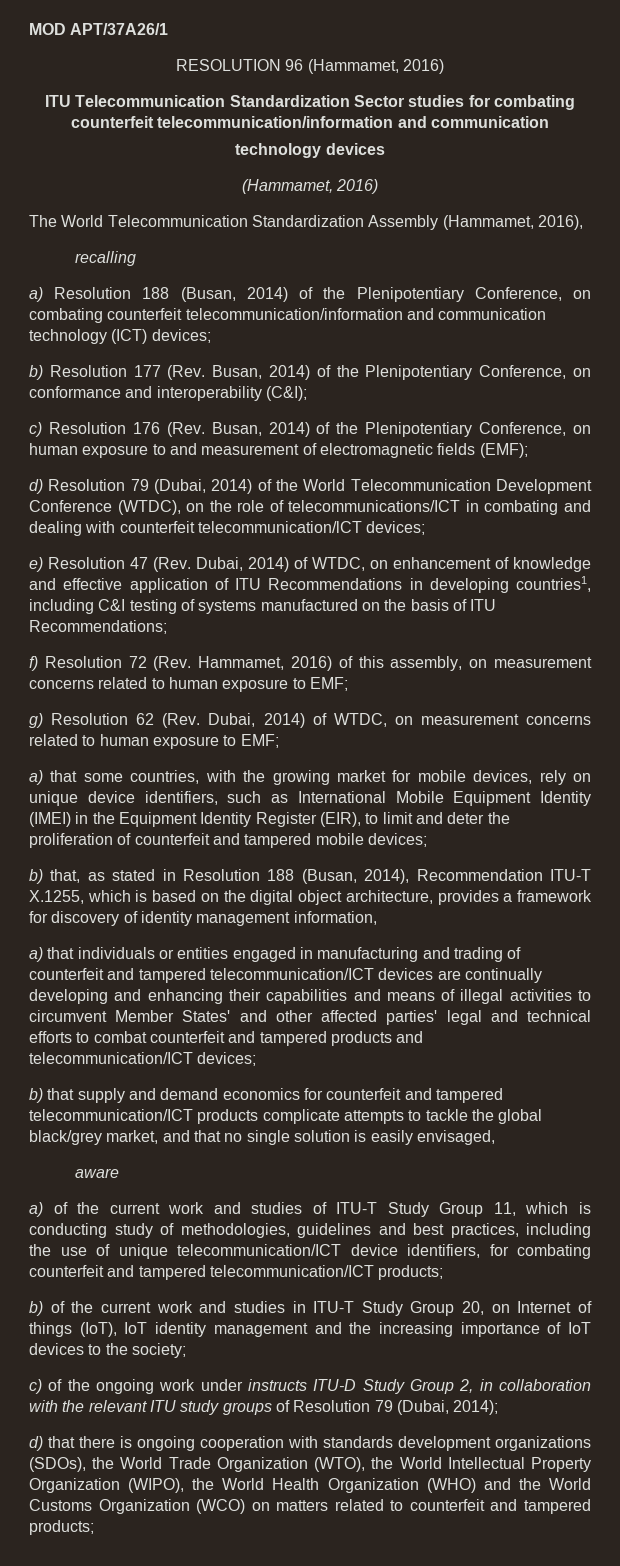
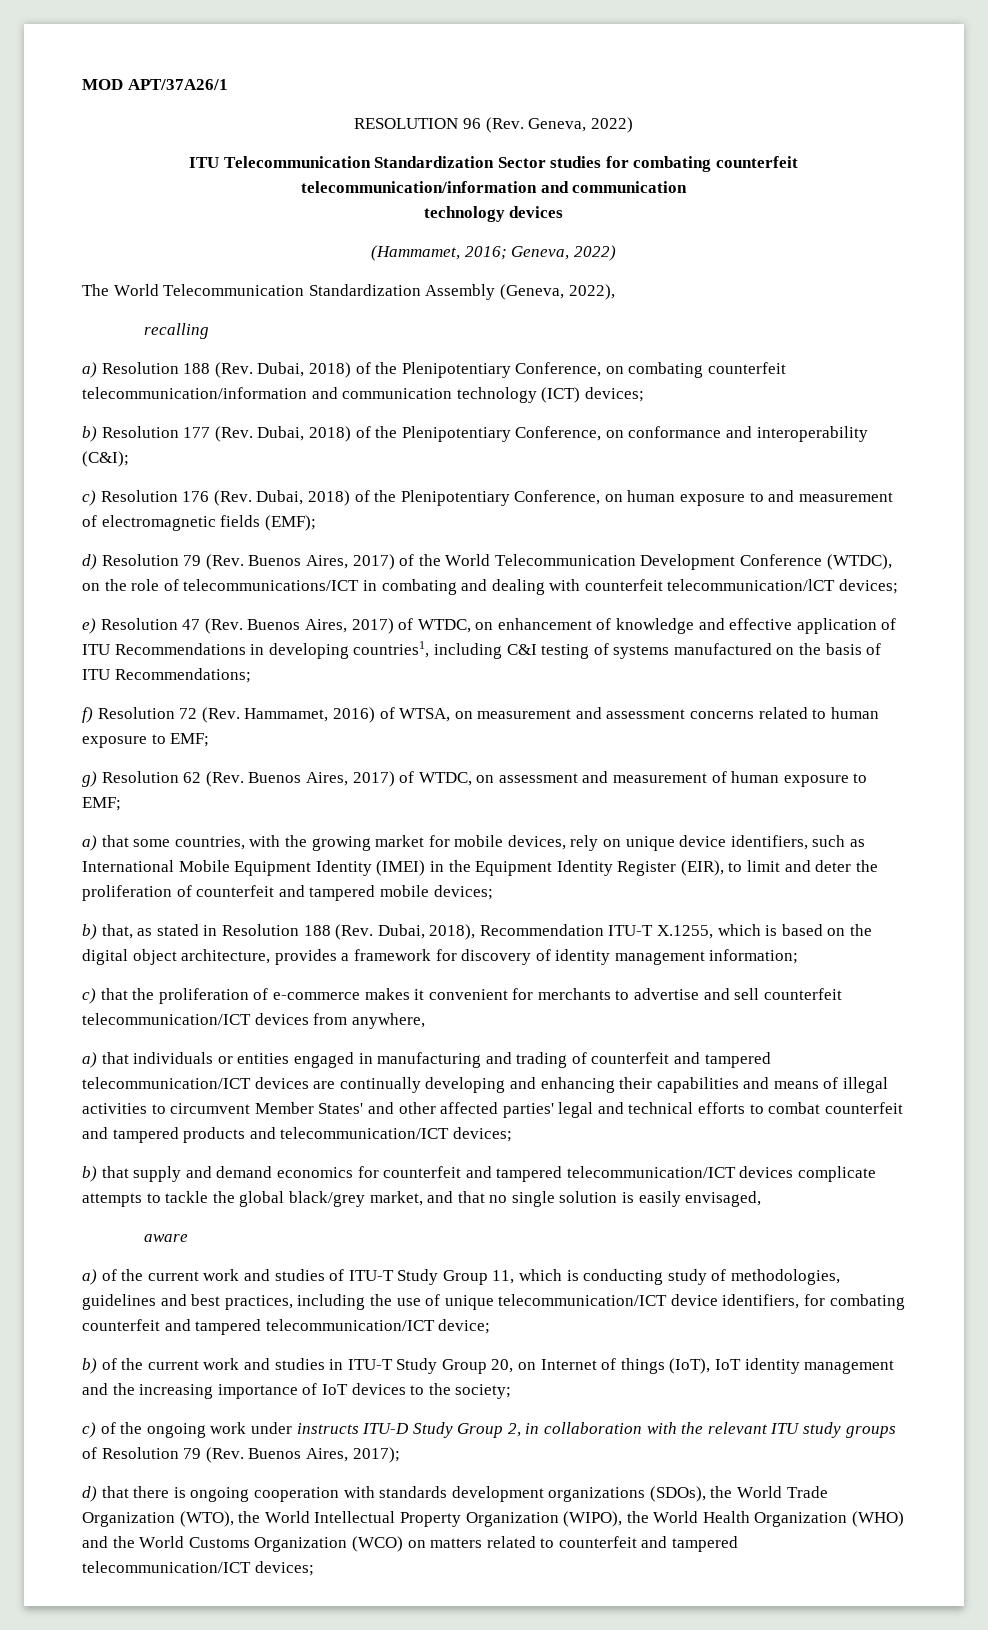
- RESOLUTION 96 (Hammamet, 2016)
+ RESOLUTION 96 (Rev. Geneva, 2022)
  technology devices
- (Hammamet, 2016)
+ (Hammamet, 2016; Geneva, 2022)
- The World Telecommunication Standardization Assembly (Hammamet, 2016),
+ The World Telecommunication Standardization Assembly (Geneva, 2022),
- a) Resolution 188 (Busan, 2014) of the Plenipotentiary Conference, on combating counterfeit telecommunication/information and communication technology (ICT) devices;
+ a) Resolution 188 (Rev. Dubai, 2018) of the Plenipotentiary Conference, on combating counterfeit telecommunication/information and communication technology (ICT) devices;
- b) Resolution 177 (Rev. Busan, 2014) of the Plenipotentiary Conference, on conformance and interoperability (C&I);
+ b) Resolution 177 (Rev. Dubai, 2018) of the Plenipotentiary Conference, on conformance and interoperability (C&I);
- c) Resolution 176 (Rev. Busan, 2014) of the Plenipotentiary Conference, on human exposure to and measurement of electromagnetic fields (EMF);
+ c) Resolution 176 (Rev. Dubai, 2018) of the Plenipotentiary Conference, on human exposure to and measurement of electromagnetic fields (EMF);
- d) Resolution 79 (Dubai, 2014) of the World Telecommunication Development Conference (WTDC), on the role of telecommunications/ICT in combating and dealing with counterfeit telecommunication/lCT devices;
+ d) Resolution 79 (Rev. Buenos Aires, 2017) of the World Telecommunication Development Conference (WTDC), on the role of telecommunications/ICT in combating and dealing with counterfeit telecommunication/lCT devices;
- e) Resolution 47 (Rev. Dubai, 2014) of WTDC, on enhancement of knowledge and effective application of ITU Recommendations in developing countries1, including C&I testing of systems manufactured on the basis of ITU Recommendations;
+ e) Resolution 47 (Rev. Buenos Aires, 2017) of WTDC, on enhancement of knowledge and effective application of ITU Recommendations in developing countries1, including C&I testing of systems manufactured on the basis of ITU Recommendations;
- f) Resolution 72 (Rev. Hammamet, 2016) of this assembly, on measurement concerns related to human exposure to EMF;
+ f) Resolution 72 (Rev. Hammamet, 2016) of WTSA, on measurement and assessment concerns related to human exposure to EMF;
- g) Resolution 62 (Rev. Dubai, 2014) of WTDC, on measurement concerns related to human exposure to EMF;
+ g) Resolution 62 (Rev. Buenos Aires, 2017) of WTDC, on assessment and measurement of human exposure to EMF;
- b) that, as stated in Resolution 188 (Busan, 2014), Recommendation ITU-T X.1255, which is based on the digital object architecture, provides a framework for discovery of identity management information,
+ b) that, as stated in Resolution 188 (Rev. Dubai, 2018), Recommendation ITU-T X.1255, which is based on the digital object architecture, provides a framework for discovery of identity management information;
+ c) that the proliferation of e-commerce makes it convenient for merchants to advertise and sell counterfeit telecommunication/ICT devices from anywhere,
- b) that supply and demand economics for counterfeit and tampered telecommunication/ICT products complicate attempts to tackle the global black/grey market, and that no single solution is easily envisaged,
+ b) that supply and demand economics for counterfeit and tampered telecommunication/ICT devices complicate attempts to tackle the global black/grey market, and that no single solution is easily envisaged,
- a) of the current work and studies of ITU-T Study Group 11, which is conducting study of methodologies, guidelines and best practices, including the use of unique telecommunication/ICT device identifiers, for combating counterfeit and tampered telecommunication/ICT products;
+ a) of the current work and studies of ITU-T Study Group 11, which is conducting study of methodologies, guidelines and best practices, including the use of unique telecommunication/ICT device identifiers, for combating counterfeit and tampered telecommunication/ICT device;
- c) of the ongoing work under instructs ITU-D Study Group 2, in collaboration with the relevant ITU study groups of Resolution 79 (Dubai, 2014);
+ c) of the ongoing work under instructs ITU-D Study Group 2, in collaboration with the relevant ITU study groups of Resolution 79 (Rev. Buenos Aires, 2017);
- d) that there is ongoing cooperation with standards development organizations (SDOs), the World Trade Organization (WTO), the World Intellectual Property Organization (WIPO), the World Health Organization (WHO) and the World Customs Organization (WCO) on matters related to counterfeit and tampered products;
+ d) that there is ongoing cooperation with standards development organizations (SDOs), the World Trade Organization (WTO), the World Intellectual Property Organization (WIPO), the World Health Organization (WHO) and the World Customs Organization (WCO) on matters related to counterfeit and tampered telecommunication/ICT devices;

